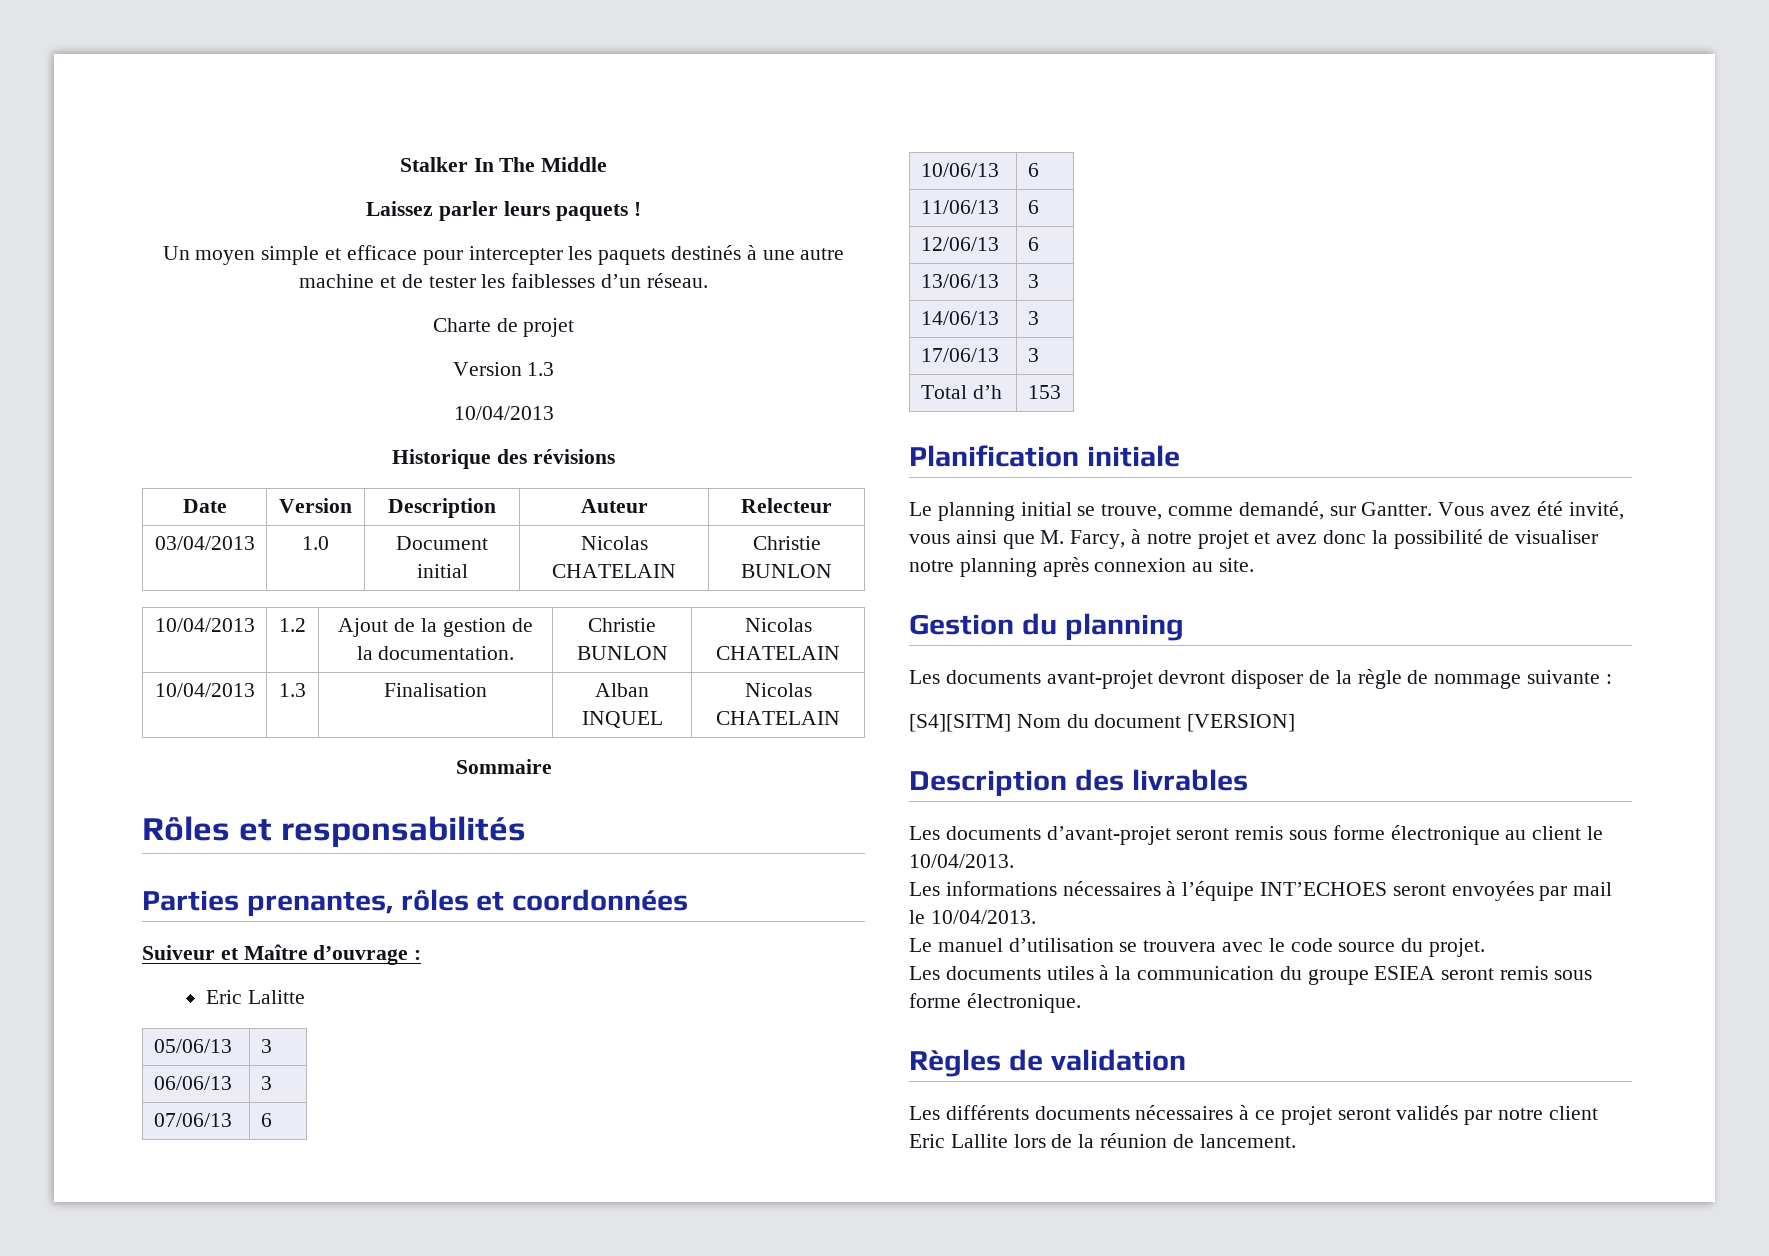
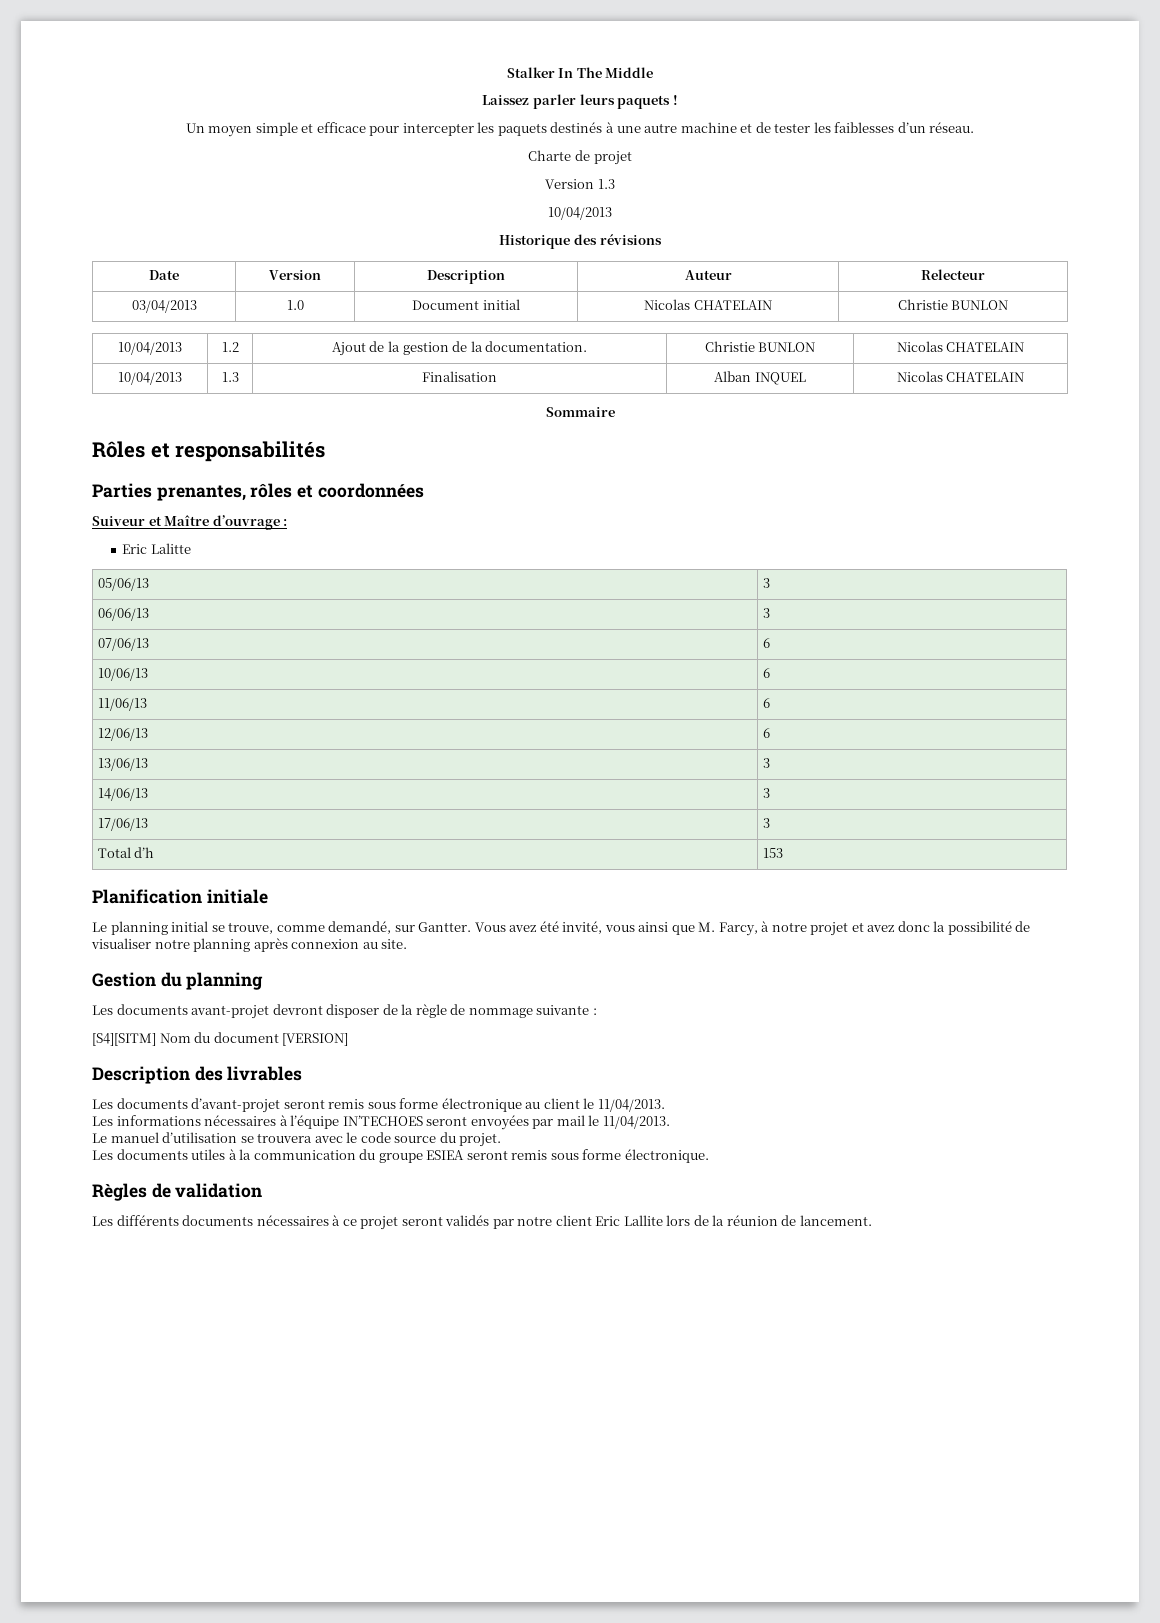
- Les documents d’avant-projet seront remis sous forme électronique au client le 10/04/2013.
+ Les documents d’avant-projet seront remis sous forme électronique au client le 11/04/2013.
- Les informations nécessaires à l’équipe INT’ECHOES seront envoyées par mail le 10/04/2013.
+ Les informations nécessaires à l’équipe IN’TECHOES seront envoyées par mail le 11/04/2013.

